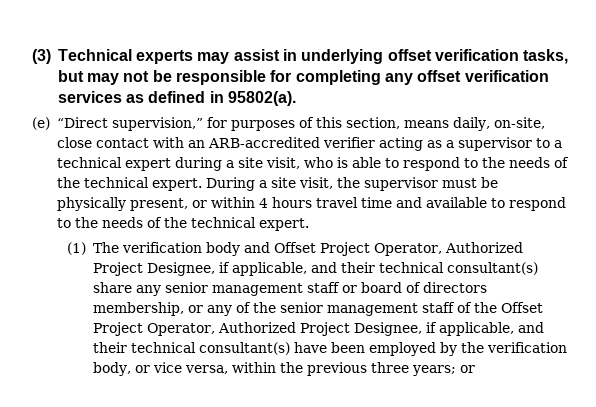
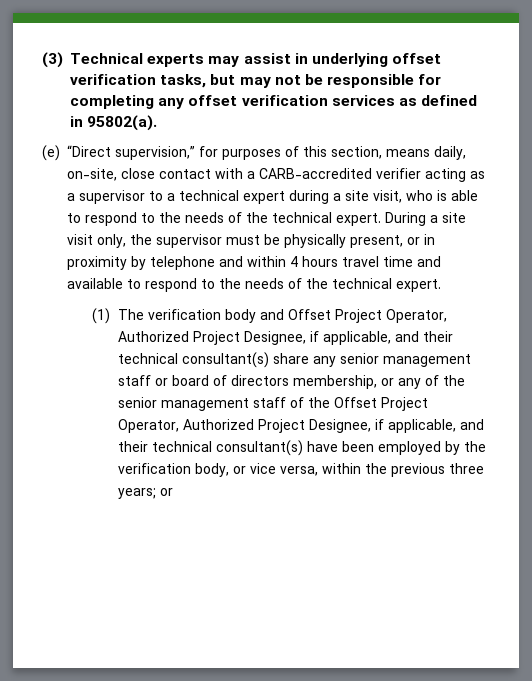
- (e) “Direct supervision,” for purposes of this section, means daily, on-site, close contact with an ARB-accredited verifier acting as a supervisor to a technical expert during a site visit, who is able to respond to the needs of the technical expert.
+ (e) “Direct supervision,” for purposes of this section, means daily, on-site, close contact with a CARB-accredited verifier acting as a supervisor to a technical expert during a site visit, who is able to respond to the needs of the technical expert.
- During a site visit, the supervisor must be physically present, or within 4 hours travel time and available to respond to the needs of the technical expert.
+ During a site visit only, the supervisor must be physically present, or in proximity by telephone and within 4 hours travel time and available to respond to the needs of the technical expert.

